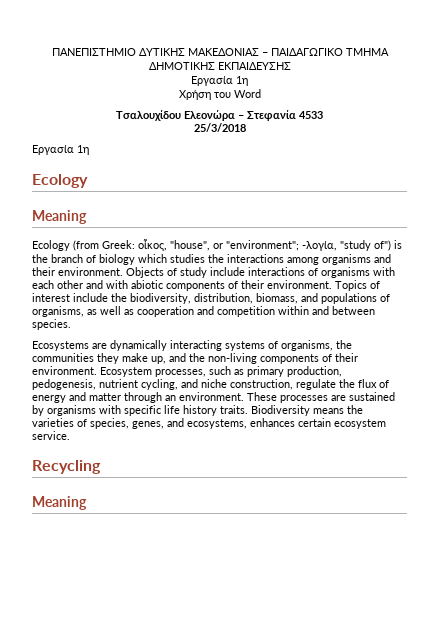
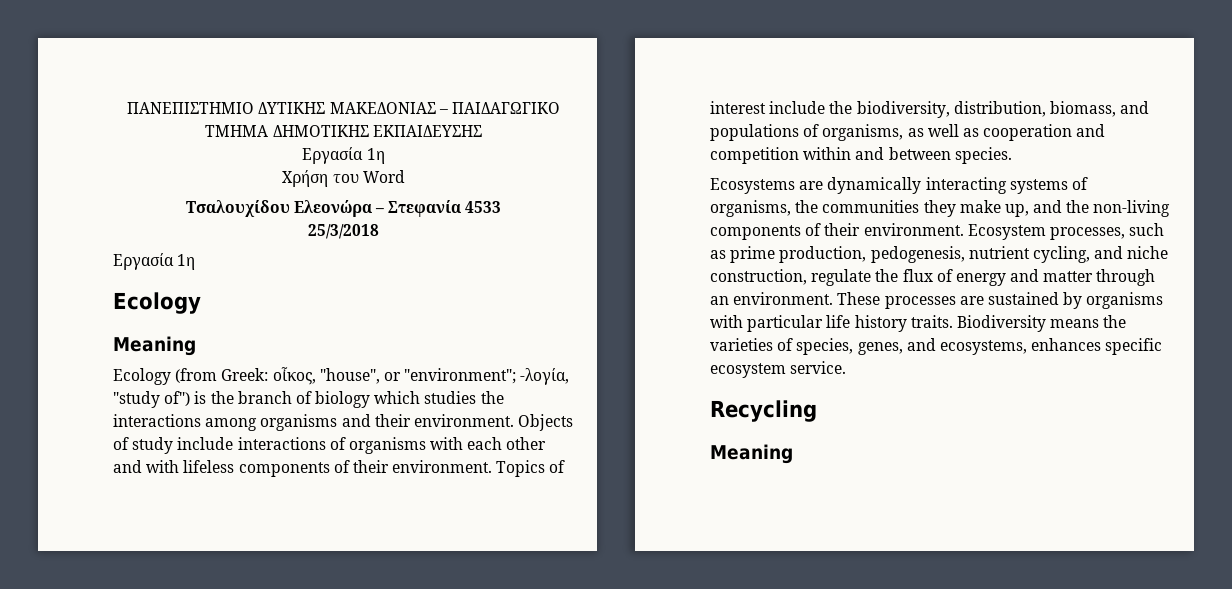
- Objects of study include interactions of organisms with each other and with abiotic components of their environment.
+ Objects of study include interactions of organisms with each other and with lifeless components of their environment.
- Ecosystem processes, such as primary production, pedogenesis, nutrient cycling, and niche construction, regulate the flux of energy and matter through an environment.
+ Ecosystem processes, such as prime production, pedogenesis, nutrient cycling, and niche construction, regulate the flux of energy and matter through an environment.
- These processes are sustained by organisms with specific life history traits.
+ These processes are sustained by organisms with particular life history traits.
- Biodiversity means the varieties of species, genes, and ecosystems, enhances certain ecosystem service.
+ Biodiversity means the varieties of species, genes, and ecosystems, enhances specific ecosystem service.

